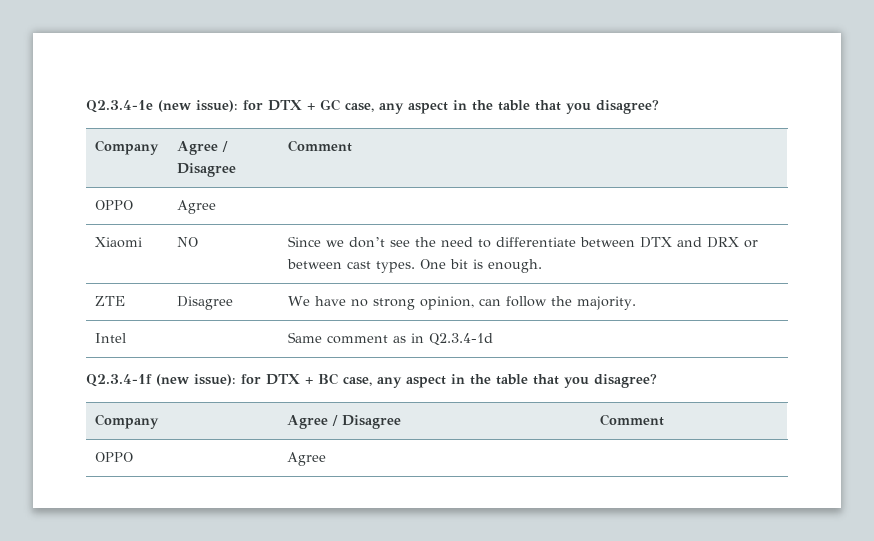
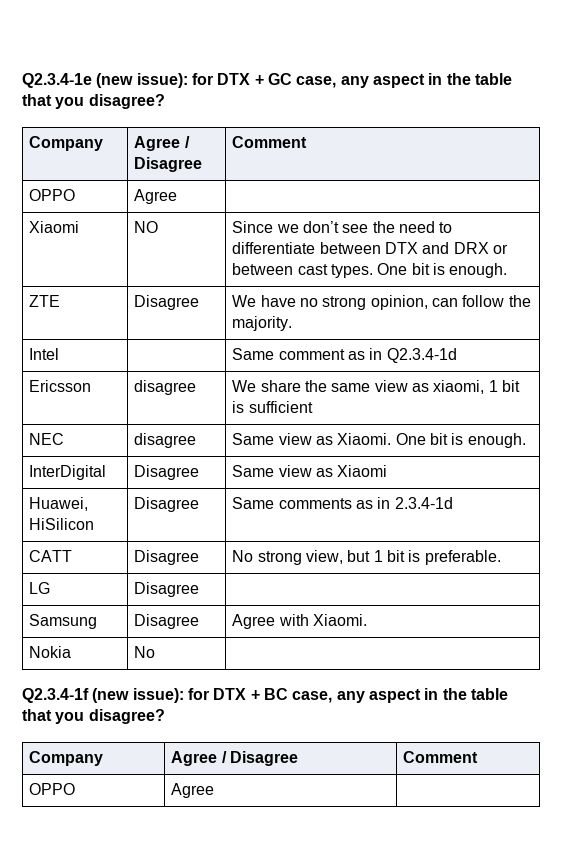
+ Ericsson | disagree | We share the same view as xiaomi, 1 bit is sufficient
+ NEC | disagree | Same view as Xiaomi. One bit is enough.
+ InterDigital | Disagree | Same view as Xiaomi
+ Huawei, HiSilicon | Disagree | Same comments as in 2.3.4-1d
+ CATT | Disagree | No strong view, but 1 bit is preferable.
+ LG | Disagree |
+ Samsung | Disagree | Agree with Xiaomi.
+ Nokia | No |

